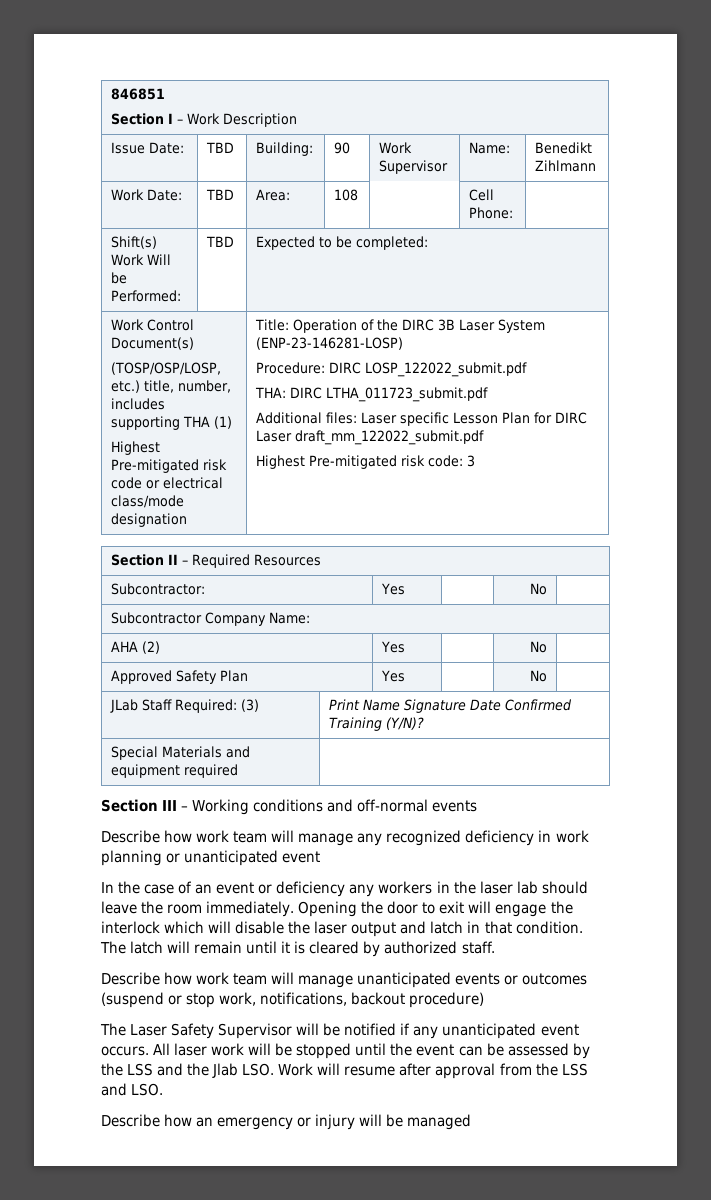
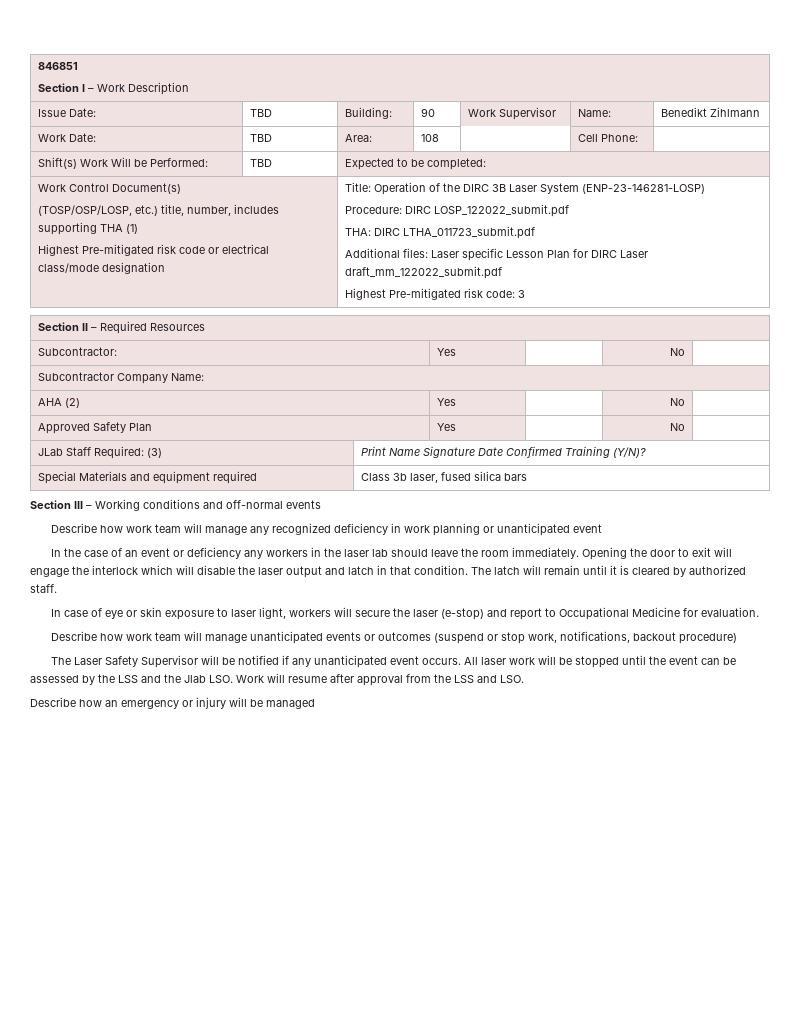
- Special Materials and equipment required |
+ Special Materials and equipment required | Class 3b laser, fused silica bars
+ In case of eye or skin exposure to laser light, workers will secure the laser (e-stop) and report to Occupational Medicine for evaluation.

